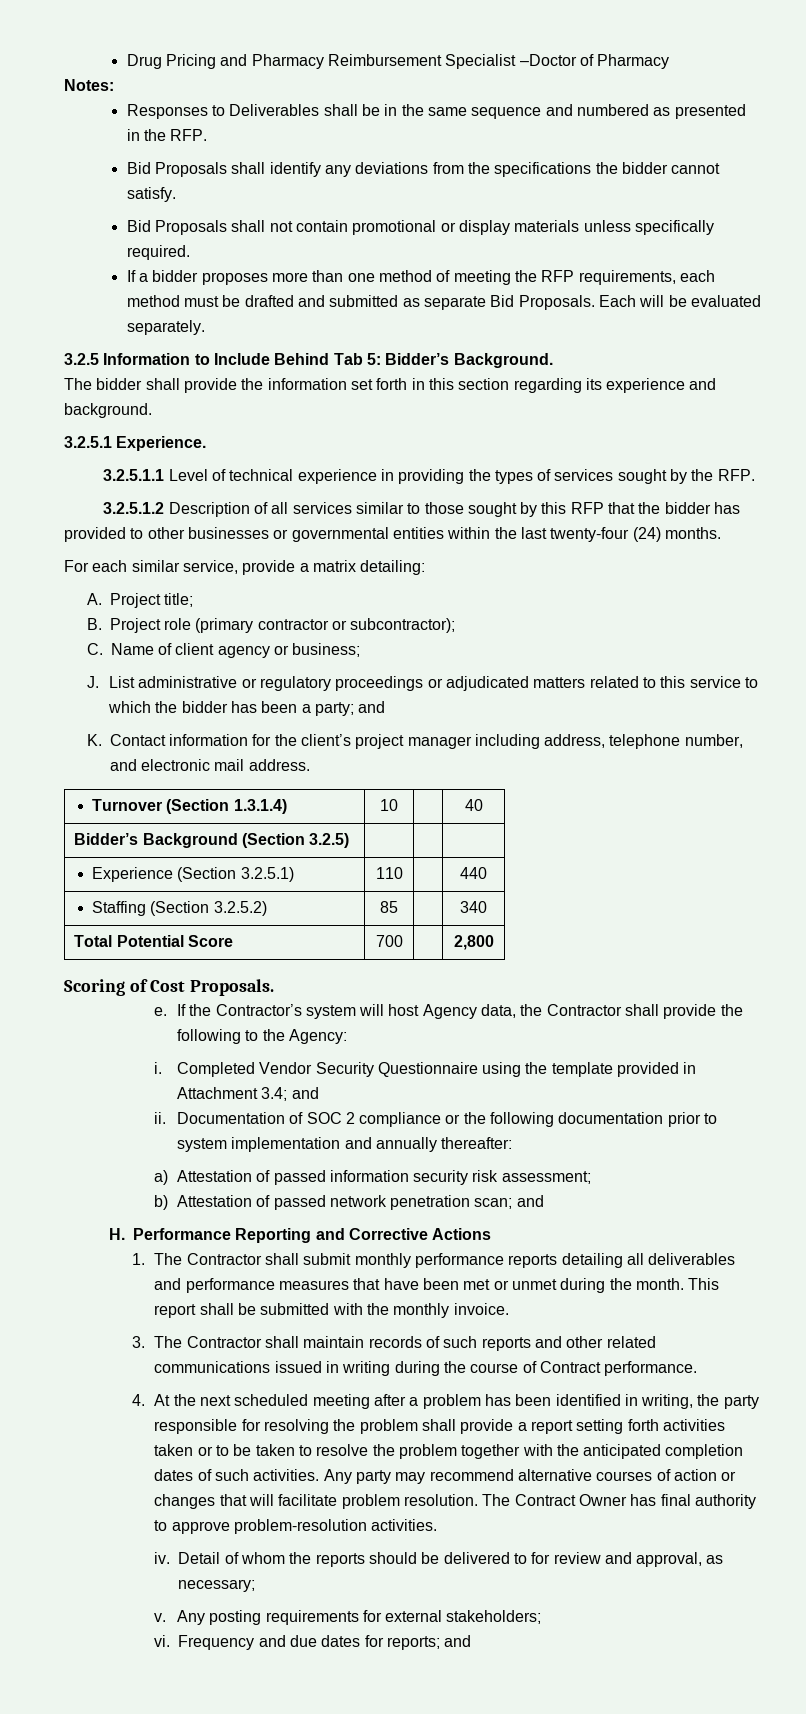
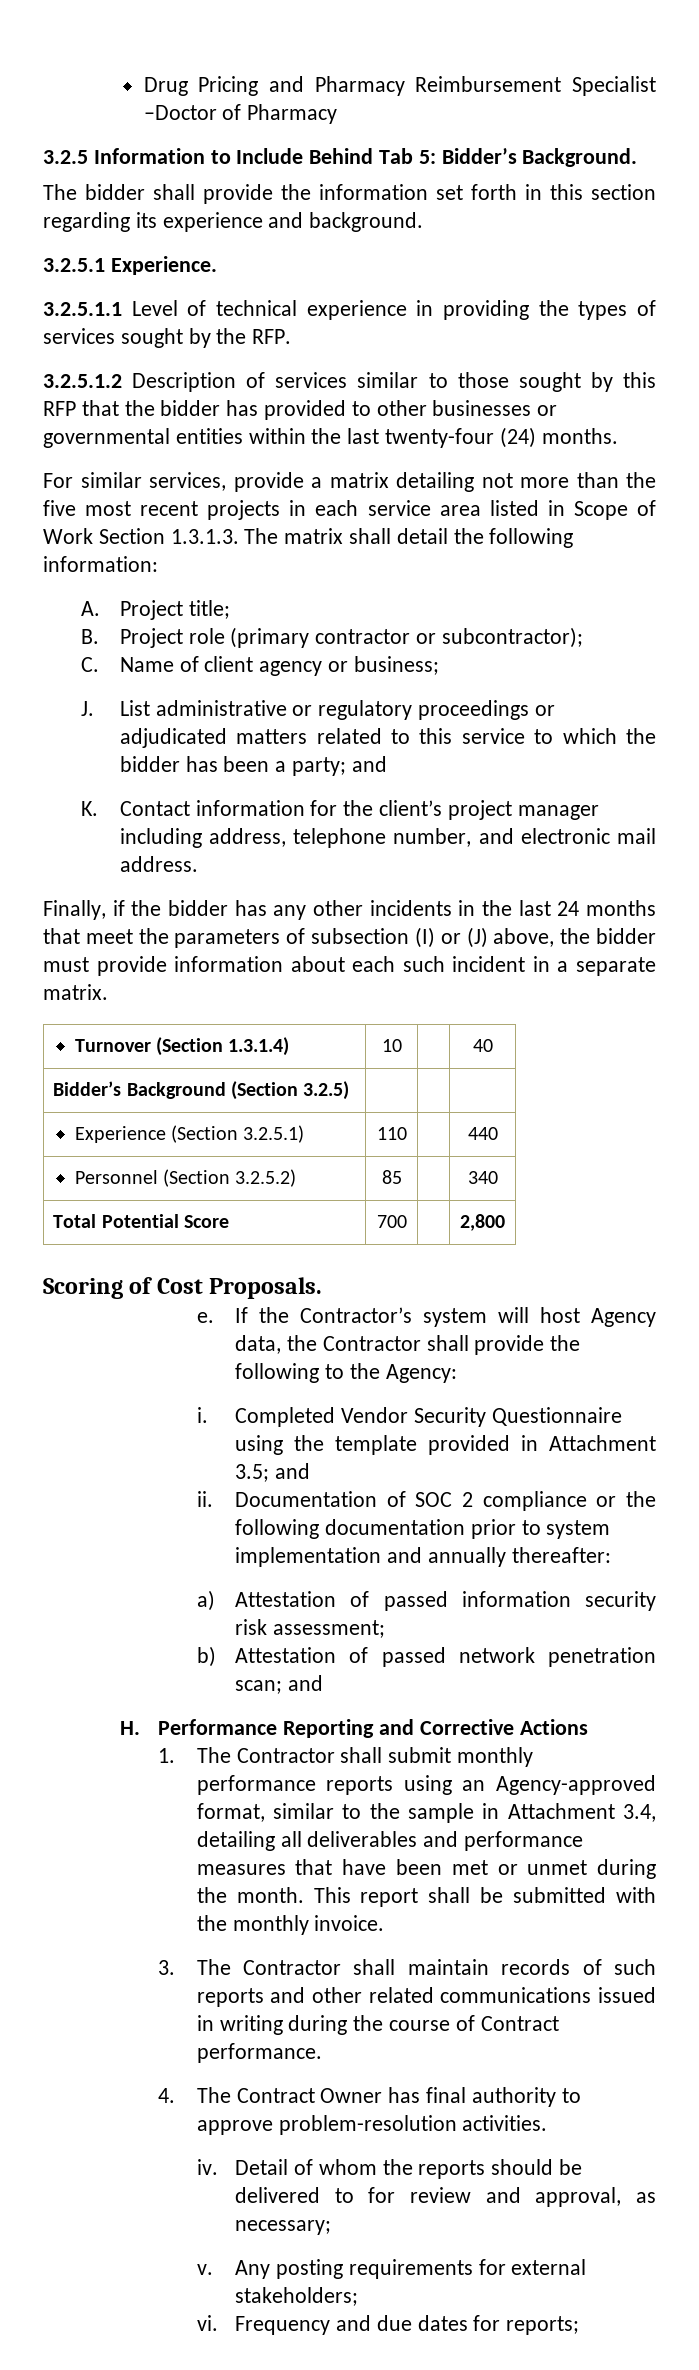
- Notes:
- Responses to Deliverables shall be in the same sequence and numbered as presented in the RFP.
- Bid Proposals shall identify any deviations from the specifications the bidder cannot satisfy.
- Bid Proposals shall not contain promotional or display materials unless specifically required.
- If a bidder proposes more than one method of meeting the RFP requirements, each method must be drafted and submitted as separate Bid Proposals. Each will be evaluated separately.
- 3.2.5.1.2 Description of all services similar to those sought by this RFP that the bidder has provided to other businesses or governmental entities within the last twenty-four (24) months.
+ 3.2.5.1.2 Description of services similar to those sought by this RFP that the bidder has provided to other businesses or governmental entities within the last twenty-four (24) months.
- For each similar service, provide a matrix detailing:
+ For similar services, provide a matrix detailing not more than the five most recent projects in each service area listed in Scope of Work Section 1.3.1.3. The matrix shall detail the following information:
+ Finally, if the bidder has any other incidents in the last 24 months that meet the parameters of subsection (I) or (J) above, the bidder must provide information about each such incident in a separate matrix.
- Staffing (Section 3.2.5.2) | 85 | | 340
+ Personnel (Section 3.2.5.2) | 85 | | 340
- Completed Vendor Security Questionnaire using the template provided in Attachment 3.4; and
+ Completed Vendor Security Questionnaire using the template provided in Attachment 3.5; and
- 1. The Contractor shall submit monthly performance reports detailing all deliverables and performance measures that have been met or unmet during the month.
+ 1. The Contractor shall submit monthly performance reports using an Agency-approved format, similar to the sample in Attachment 3.4, detailing all deliverables and performance measures that have been met or unmet during the month.
- 4. At the next scheduled meeting after a problem has been identified in writing, the party responsible for resolving the problem shall provide a report setting forth activities taken or to be taken to resolve the problem together with the anticipated completion dates of such activities. Any party may recommend alternative courses of action or changes that will facilitate problem resolution. The Contract Owner has final authority to approve problem-resolution activities.
+ 4. The Contract Owner has final authority to approve problem-resolution activities.
- Frequency and due dates for reports; and
+ Frequency and due dates for reports;

